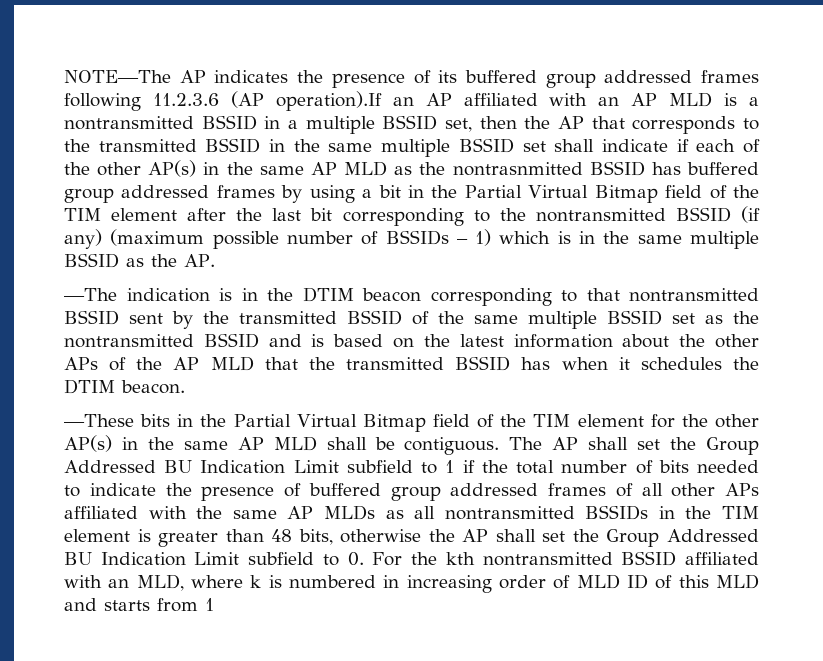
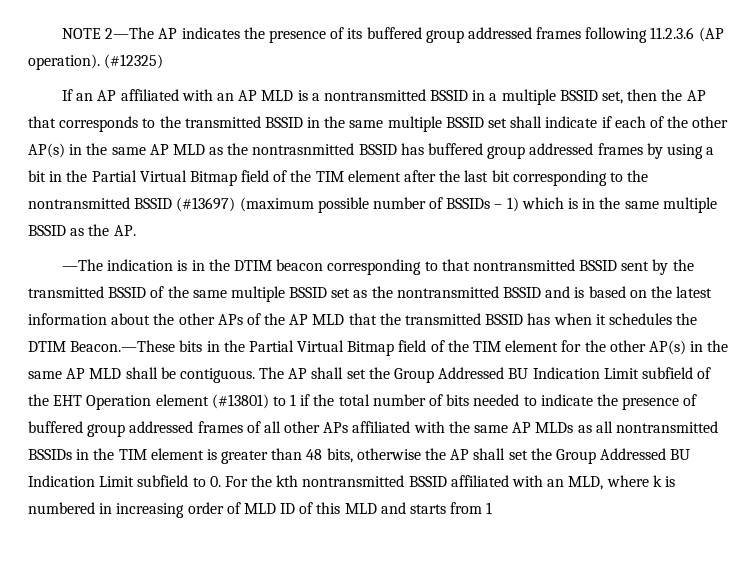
- NOTE—The AP indicates the presence of its buffered group addressed frames following 11.2.3.6 (AP operation).If an AP affiliated with an AP MLD is a nontransmitted BSSID in a multiple BSSID set, then the AP that corresponds to the transmitted BSSID in the same multiple BSSID set shall indicate if each of the other AP(s) in the same AP MLD as the nontrasnmitted BSSID has buffered group addressed frames by using a bit in the Partial Virtual Bitmap field of the TIM element after the last bit corresponding to the nontransmitted BSSID (if any) (maximum possible number of BSSIDs – 1) which is in the same multiple BSSID as the AP.
+ NOTE 2—The AP indicates the presence of its buffered group addressed frames following 11.2.3.6 (AP operation). (#12325)
+ If an AP affiliated with an AP MLD is a nontransmitted BSSID in a multiple BSSID set, then the AP that corresponds to the transmitted BSSID in the same multiple BSSID set shall indicate if each of the other AP(s) in the same AP MLD as the nontrasnmitted BSSID has buffered group addressed frames by using a bit in the Partial Virtual Bitmap field of the TIM element after the last bit corresponding to the nontransmitted BSSID (#13697) (maximum possible number of BSSIDs – 1) which is in the same multiple BSSID as the AP.
- —The indication is in the DTIM beacon corresponding to that nontransmitted BSSID sent by the transmitted BSSID of the same multiple BSSID set as the nontransmitted BSSID and is based on the latest information about the other APs of the AP MLD that the transmitted BSSID has when it schedules the DTIM beacon.
- —These bits in the Partial Virtual Bitmap field of the TIM element for the other AP(s) in the same AP MLD shall be contiguous.
+ —The indication is in the DTIM beacon corresponding to that nontransmitted BSSID sent by the transmitted BSSID of the same multiple BSSID set as the nontransmitted BSSID and is based on the latest information about the other APs of the AP MLD that the transmitted BSSID has when it schedules the DTIM Beacon.—These bits in the Partial Virtual Bitmap field of the TIM element for the other AP(s) in the same AP MLD shall be contiguous.
- The AP shall set the Group Addressed BU Indication Limit subfield to 1 if the total number of bits needed to indicate the presence of buffered group addressed frames of all other APs affiliated with the same AP MLDs as all nontransmitted BSSIDs in the TIM element is greater than 48 bits, otherwise the AP shall set the Group Addressed BU Indication Limit subfield to 0. For the kth nontransmitted BSSID affiliated with an MLD, where k is numbered in increasing order of MLD ID of this MLD and starts from 1
+ The AP shall set the Group Addressed BU Indication Limit subfield of the EHT Operation element (#13801) to 1 if the total number of bits needed to indicate the presence of buffered group addressed frames of all other APs affiliated with the same AP MLDs as all nontransmitted BSSIDs in the TIM element is greater than 48 bits, otherwise the AP shall set the Group Addressed BU Indication Limit subfield to 0. For the kth nontransmitted BSSID affiliated with an MLD, where k is numbered in increasing order of MLD ID of this MLD and starts from 1

